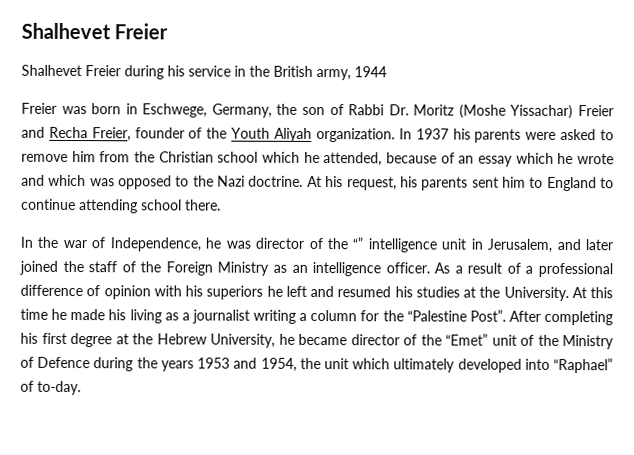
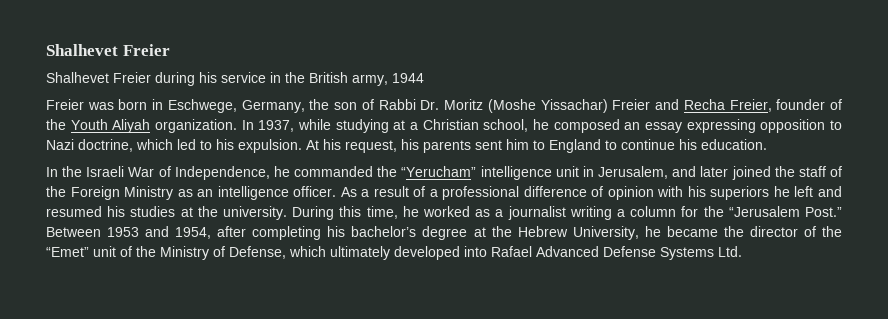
- In 1937 his parents were asked to remove him from the Christian school which he attended, because of an essay which he wrote and which was opposed to the Nazi doctrine.
+ In 1937, while studying at a Christian school, he composed an essay expressing opposition to Nazi doctrine, which led to his expulsion.
- At his request, his parents sent him to England to continue attending school there.
+ At his request, his parents sent him to England to continue his education.
- In the war of Independence, he was director of the “” intelligence unit in Jerusalem, and later joined the staff of the Foreign Ministry as an intelligence officer.
+ In the Israeli War of Independence, he commanded the “Yerucham” intelligence unit in Jerusalem, and later joined the staff of the Foreign Ministry as an intelligence officer.
- As a result of a professional difference of opinion with his superiors he left and resumed his studies at the University. At this time he made his living as a journalist writing a column for the “Palestine Post”. After completing his first degree at the Hebrew University, he became director of the “Emet” unit of the Ministry of Defence during the years 1953 and 1954, the unit which ultimately developed into “Raphael” of to-day.
+ As a result of a professional difference of opinion with his superiors he left and resumed his studies at the university. During this time, he worked as a journalist writing a column for the “Jerusalem Post.” Between 1953 and 1954, after completing his bachelor’s degree at the Hebrew University, he became the director of the “Emet” unit of the Ministry of Defense, which ultimately developed into Rafael Advanced Defense Systems Ltd.

